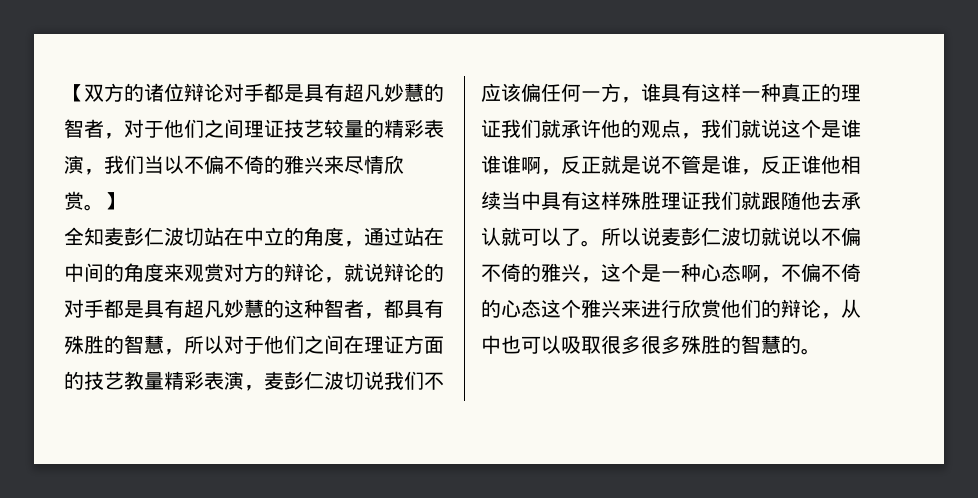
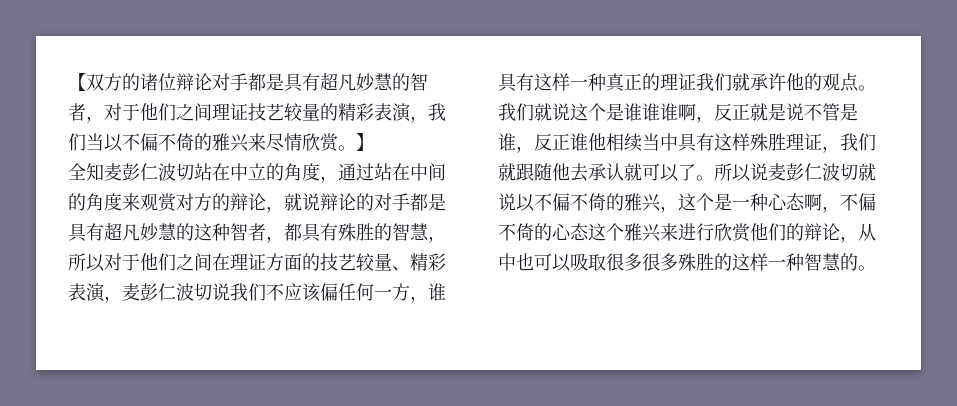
- 全知麦彭仁波切站在中立的角度，通过站在中间的角度来观赏对方的辩论，就说辩论的对手都是具有超凡妙慧的这种智者，都具有殊胜的智慧，所以对于他们之间在理证方面的技艺教量精彩表演，麦彭仁波切说我们不应该偏任何一方，谁具有这样一种真正的理证我们就承许他的观点，我们就说这个是谁谁谁啊，反正就是说不管是谁，反正谁他相续当中具有这样殊胜理证我们就跟随他去承认就可以了。
+ 全知麦彭仁波切站在中立的角度，通过站在中间的角度来观赏对方的辩论，就说辩论的对手都是具有超凡妙慧的这种智者，都具有殊胜的智慧，所以对于他们之间在理证方面的技艺较量、精彩表演，麦彭仁波切说我们不应该偏任何一方，谁具有这样一种真正的理证我们就承许他的观点。我们就说这个是谁谁谁啊，反正就是说不管是谁，反正谁他相续当中具有这样殊胜理证，我们就跟随他去承认就可以了。
- 所以说麦彭仁波切就说以不偏不倚的雅兴，这个是一种心态啊，不偏不倚的心态这个雅兴来进行欣赏他们的辩论，从中也可以吸取很多很多殊胜的智慧的。
+ 所以说麦彭仁波切就说以不偏不倚的雅兴，这个是一种心态啊，不偏不倚的心态这个雅兴来进行欣赏他们的辩论，从中也可以吸取很多很多殊胜的这样一种智慧的。

